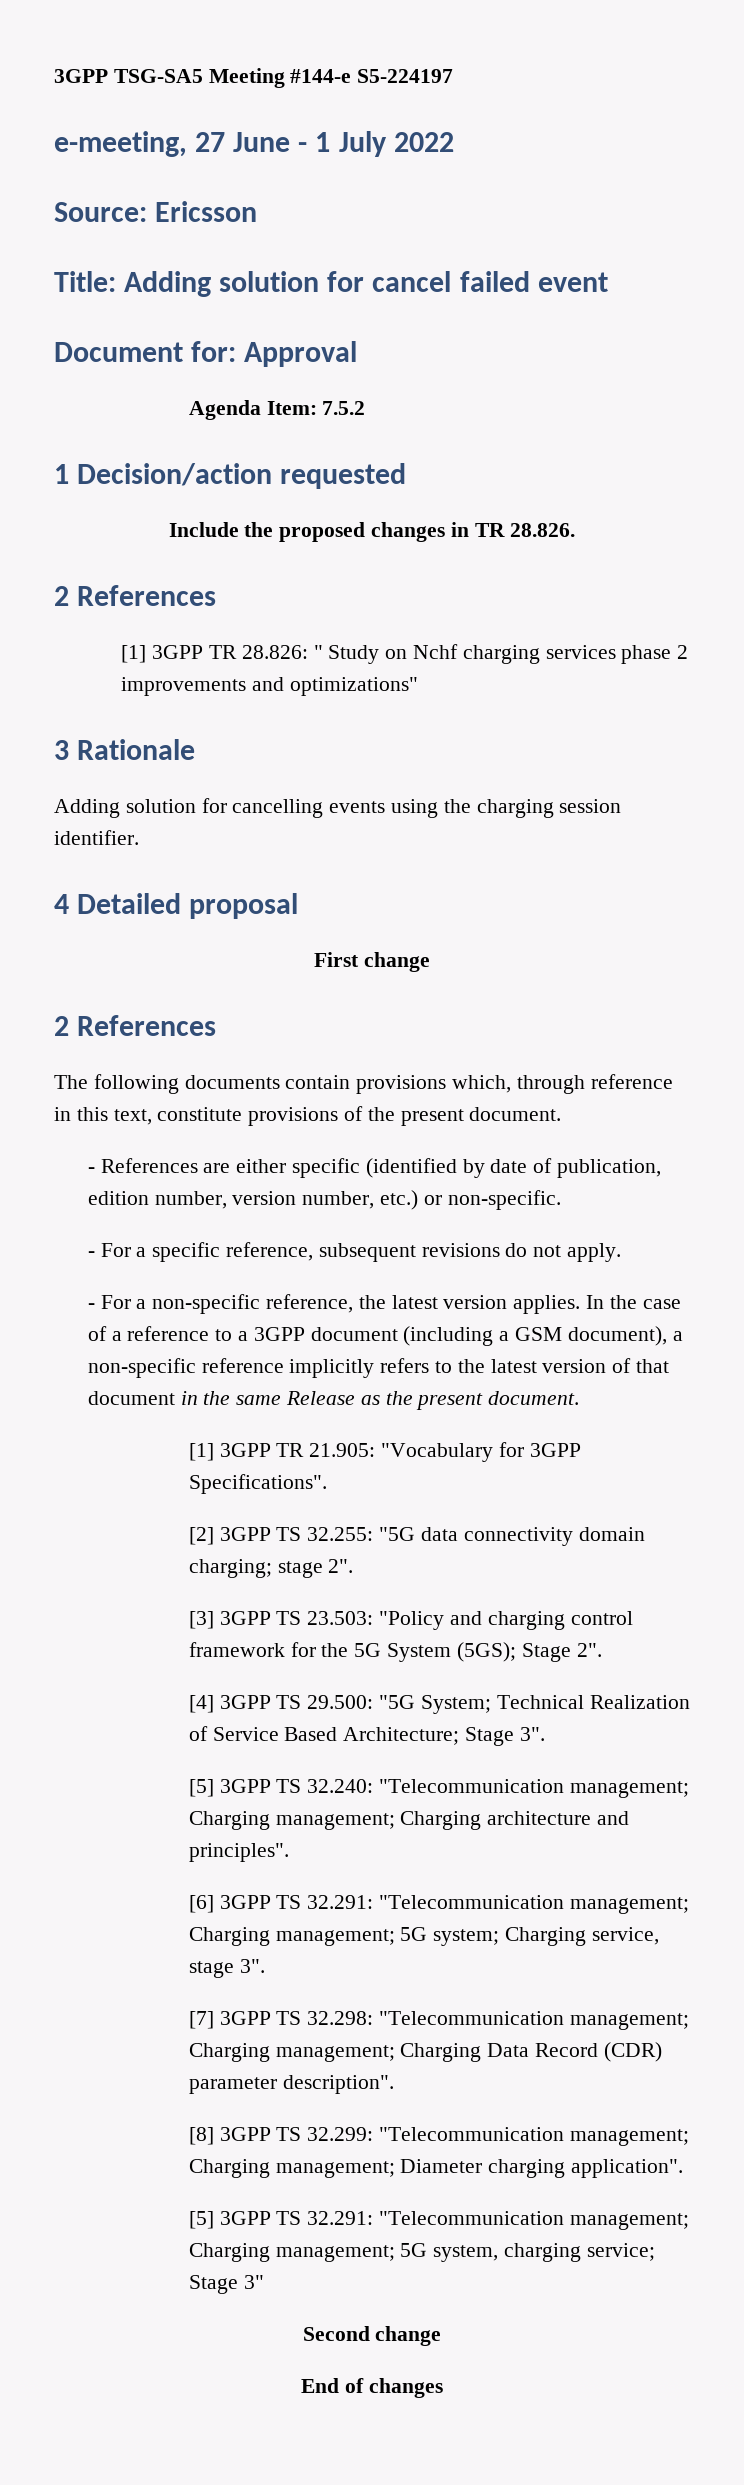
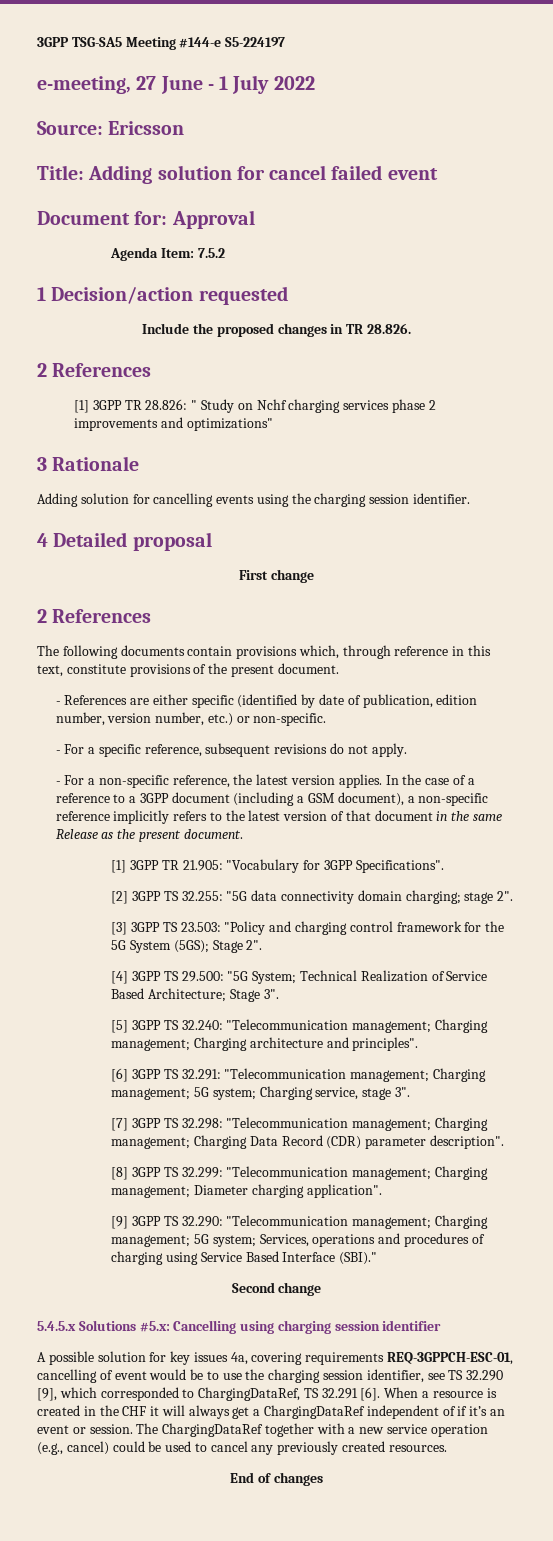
- [5] 3GPP TS 32.291: "Telecommunication management; Charging management; 5G system, charging service; Stage 3"
+ [9] 3GPP TS 32.290: "Telecommunication management; Charging management; 5G system; Services, operations and procedures of charging using Service Based Interface (SBI)."
  Second change
+ 5.4.5.x Solutions #5.x: Cancelling using charging session identifier
+ A possible solution for key issues 4a, covering requirements REQ-3GPPCH-ESC-01, cancelling of event would be to use the charging session identifier, see TS 32.290 [9], which corresponded to ChargingDataRef, TS 32.291 [6]. When a resource is created in the CHF it will always get a ChargingDataRef independent of if it’s an event or session. The ChargingDataRef together with a new service operation (e.g., cancel) could be used to cancel any previously created resources.

